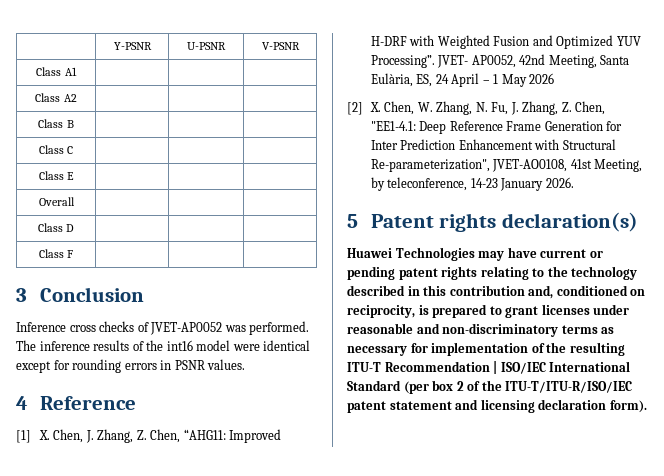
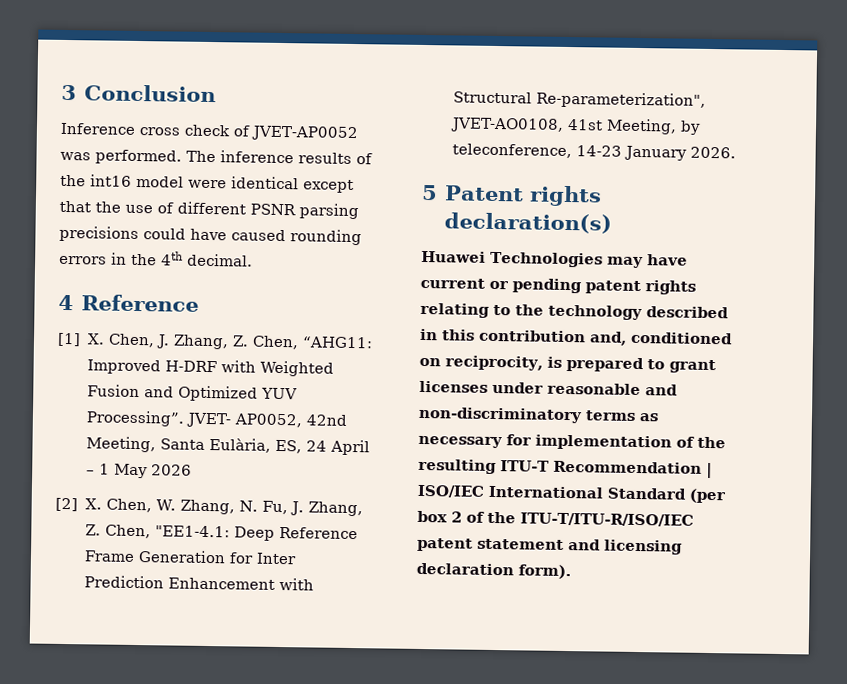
- | Y-PSNR | U-PSNR | V-PSNR
- Class A1 | | |
- Class A2 | | |
- Class B | | |
- Class C | | |
- Class E | | |
- Overall | | |
- Class D | | |
- Class F | | |
- Inference cross checks of JVET-AP0052 was performed.
+ Inference cross check of JVET-AP0052 was performed.
- The inference results of the int16 model were identical except for rounding errors in PSNR values.
+ The inference results of the int16 model were identical except that the use of different PSNR parsing precisions could have caused rounding errors in the 4th decimal.

